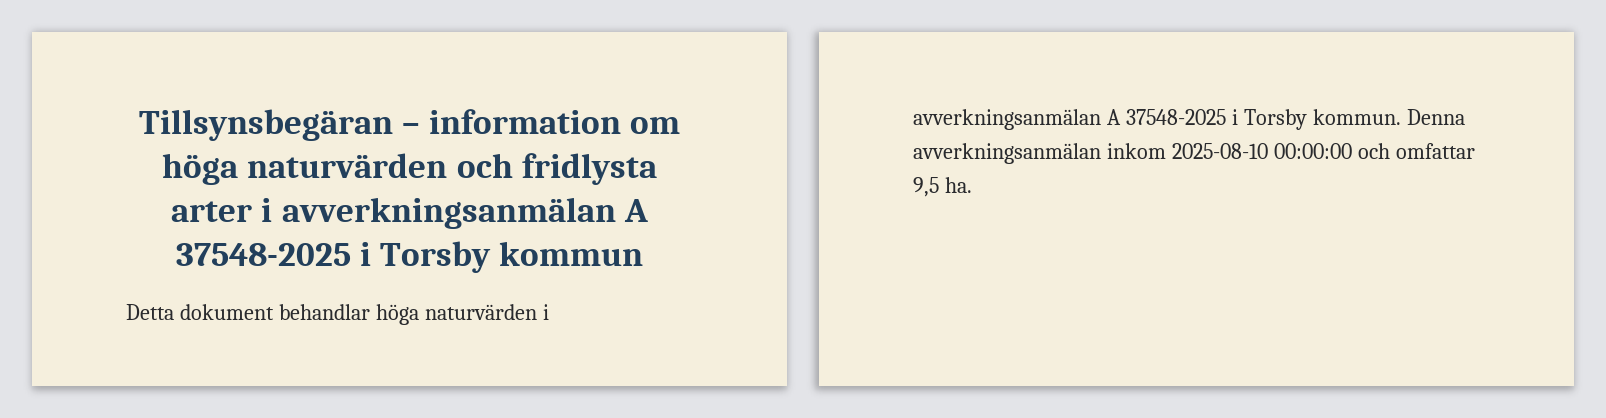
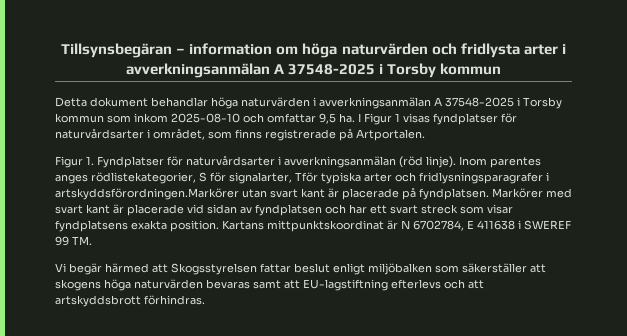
- Detta dokument behandlar höga naturvärden i avverkningsanmälan A 37548-2025 i Torsby kommun. Denna avverkningsanmälan inkom 2025-08-10 00:00:00 och omfattar 9,5 ha.
+ Detta dokument behandlar höga naturvärden i avverkningsanmälan A 37548-2025 i Torsby kommun som inkom 2025-08-10 och omfattar 9,5 ha.
+ I Figur 1 visas fyndplatser för naturvårdsarter i området, som finns registrerade på Artportalen.
+ Figur 1. Fyndplatser för naturvårdsarter i avverkningsanmälan (röd linje). Inom parentes anges rödlistekategorier, S för signalarter, Tför typiska arter och fridlysningsparagrafer i artskyddsförordningen.Markörer utan svart kant är placerade på fyndplatsen. Markörer med svart kant är placerade vid sidan av fyndplatsen och har ett svart streck som visar fyndplatsens exakta position. Kartans mittpunktskoordinat är N 6702784, E 411638 i SWEREF 99 TM.
+ Vi begär härmed att Skogsstyrelsen fattar beslut enligt miljöbalken som säkerställer att skogens höga naturvärden bevaras samt att EU-lagstiftning efterlevs och att artskyddsbrott förhindras.

